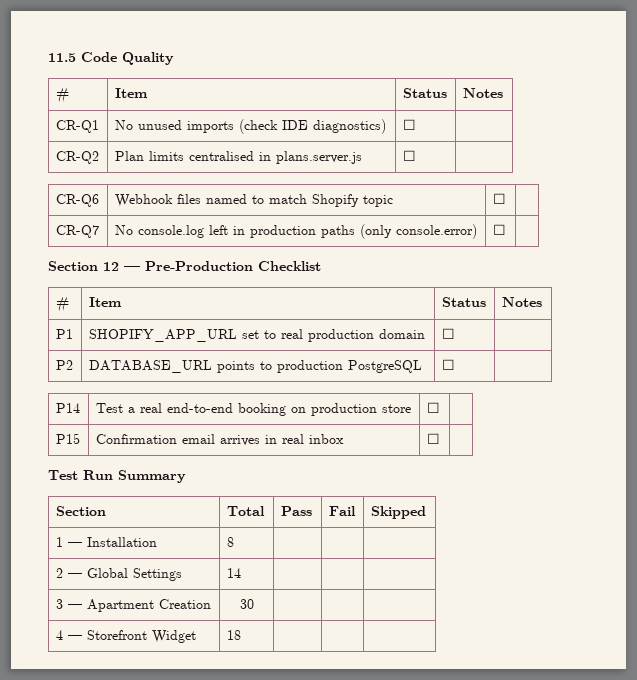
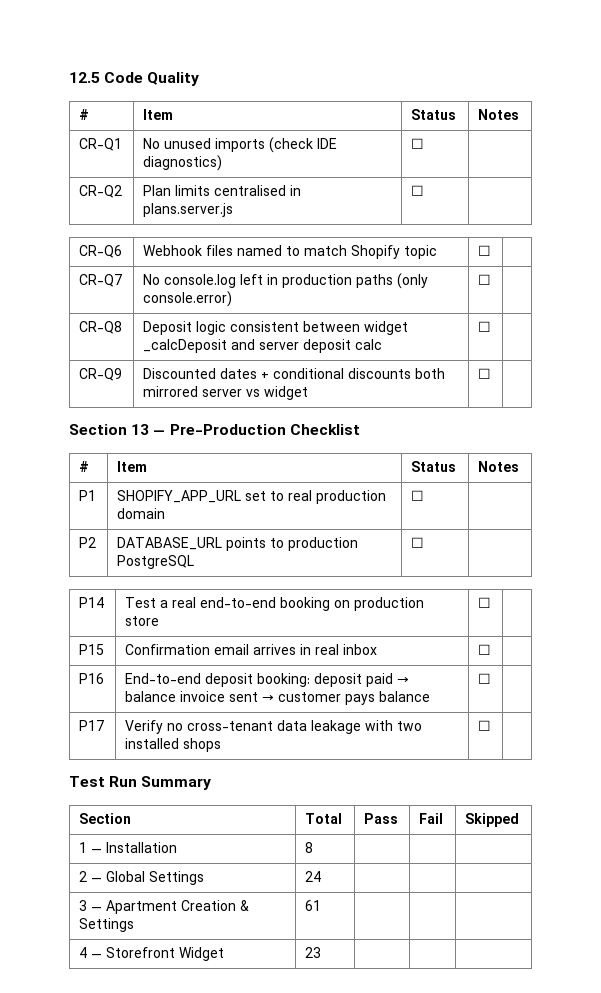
- 11.5 Code Quality
+ 12.5 Code Quality
- Section 12 — Pre-Production Checklist
+ CR-Q8 | Deposit logic consistent between widget _calcDeposit and server deposit calc | ☐ |
+ CR-Q9 | Discounted dates + conditional discounts both mirrored server vs widget | ☐ |
+ Section 13 — Pre-Production Checklist
+ P16 | End-to-end deposit booking: deposit paid → balance invoice sent → customer pays balance | ☐ |
+ P17 | Verify no cross-tenant data leakage with two installed shops | ☐ |
- 2 — Global Settings | 14 | | |
+ 2 — Global Settings | 24 | | |
- 3 — Apartment Creation | 30 | | |
+ 3 — Apartment Creation & Settings | 61 | | |
- 4 — Storefront Widget | 18 | | |
+ 4 — Storefront Widget | 23 | | |

